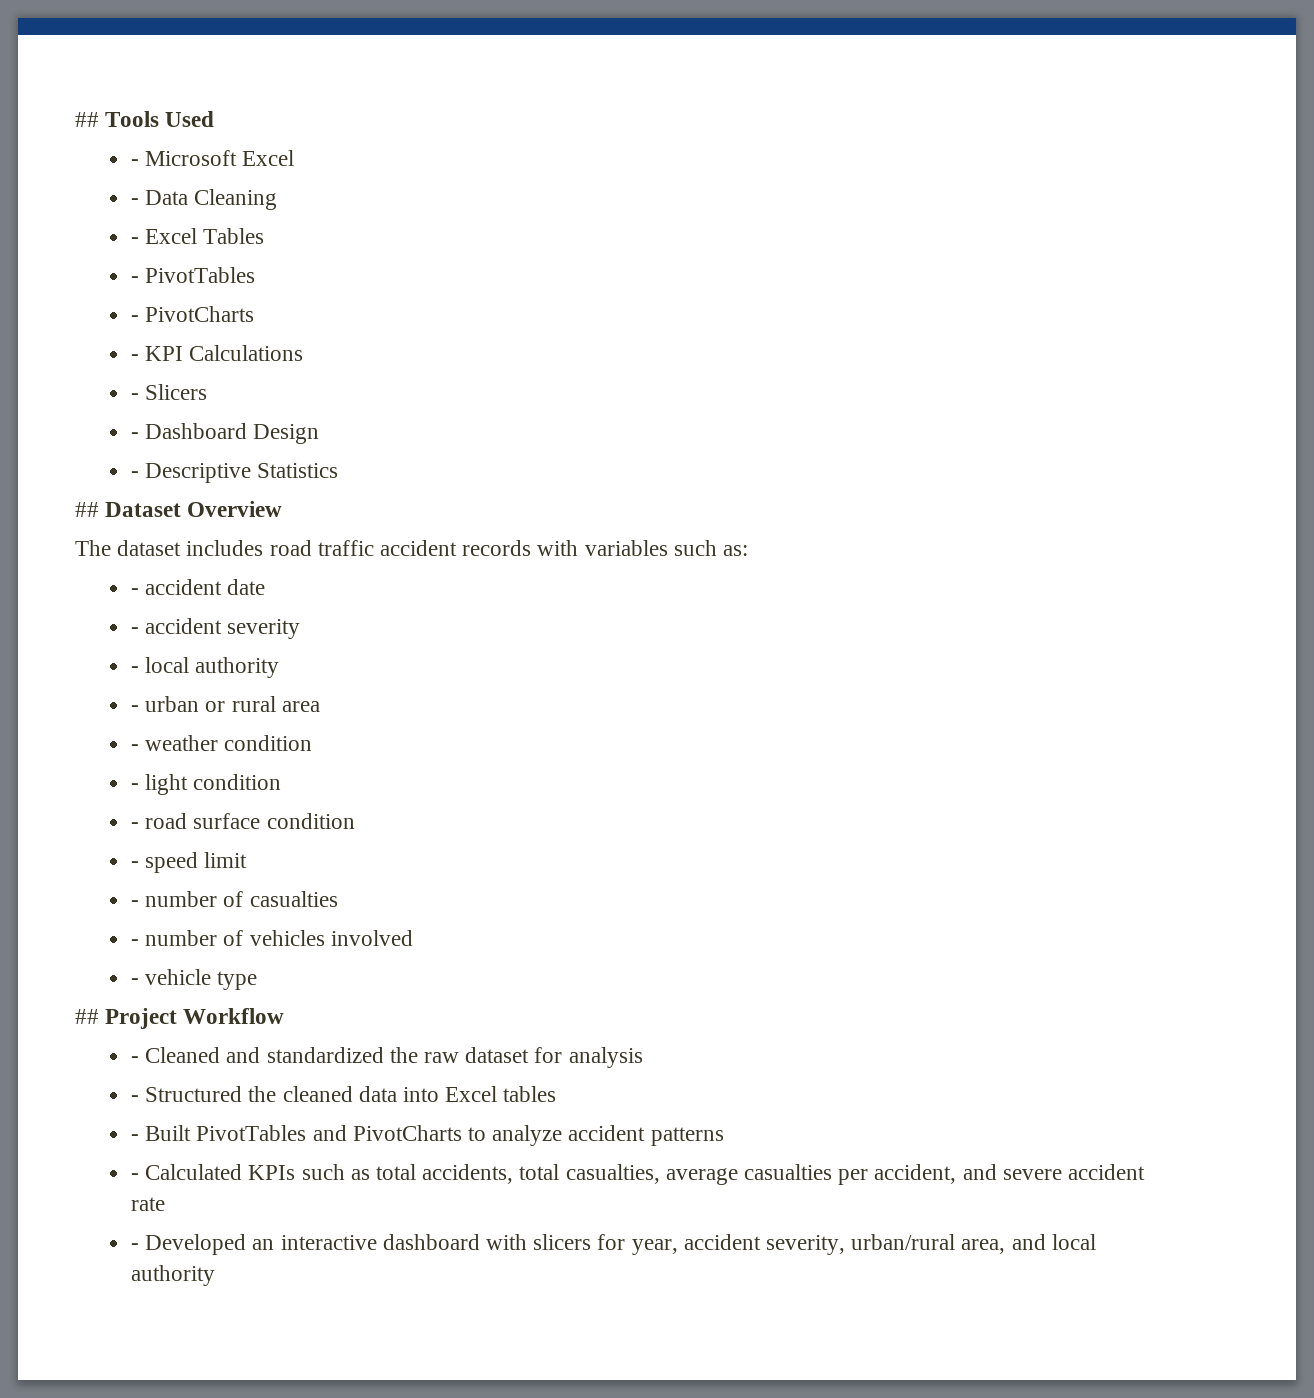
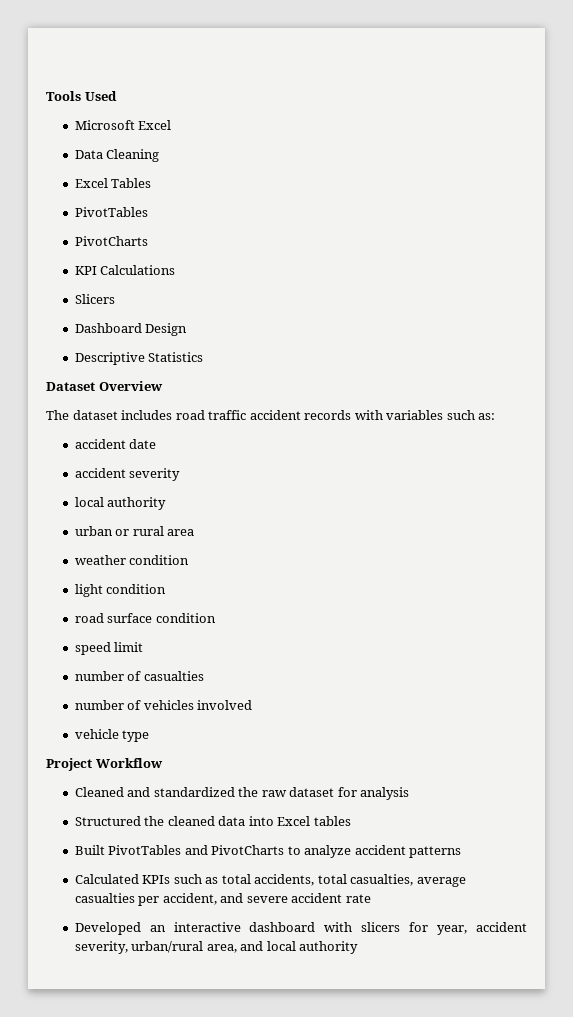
- ## Tools Used
+ Tools Used
- - Microsoft Excel
+ Microsoft Excel
- - Data Cleaning
+ Data Cleaning
- - Excel Tables
- - PivotTables
- - PivotCharts
+ Excel Tables
+ PivotTables
+ PivotCharts
- - KPI Calculations
+ KPI Calculations
- - Slicers
+ Slicers
- - Dashboard Design
+ Dashboard Design
- - Descriptive Statistics
+ Descriptive Statistics
- ## Dataset Overview
+ Dataset Overview
- - accident date
+ accident date
- - accident severity
- - local authority
+ accident severity
+ local authority
- - urban or rural area
+ urban or rural area
- - weather condition
+ weather condition
- - light condition
+ light condition
- - road surface condition
+ road surface condition
- - speed limit
+ speed limit
- - number of casualties
+ number of casualties
- - number of vehicles involved
+ number of vehicles involved
- - vehicle type
+ vehicle type
- ## Project Workflow
+ Project Workflow
- - Cleaned and standardized the raw dataset for analysis
+ Cleaned and standardized the raw dataset for analysis
- - Structured the cleaned data into Excel tables
+ Structured the cleaned data into Excel tables
- - Built PivotTables and PivotCharts to analyze accident patterns
+ Built PivotTables and PivotCharts to analyze accident patterns
- - Calculated KPIs such as total accidents, total casualties, average casualties per accident, and severe accident rate
+ Calculated KPIs such as total accidents, total casualties, average casualties per accident, and severe accident rate
- - Developed an interactive dashboard with slicers for year, accident severity, urban/rural area, and local authority
+ Developed an interactive dashboard with slicers for year, accident severity, urban/rural area, and local authority

